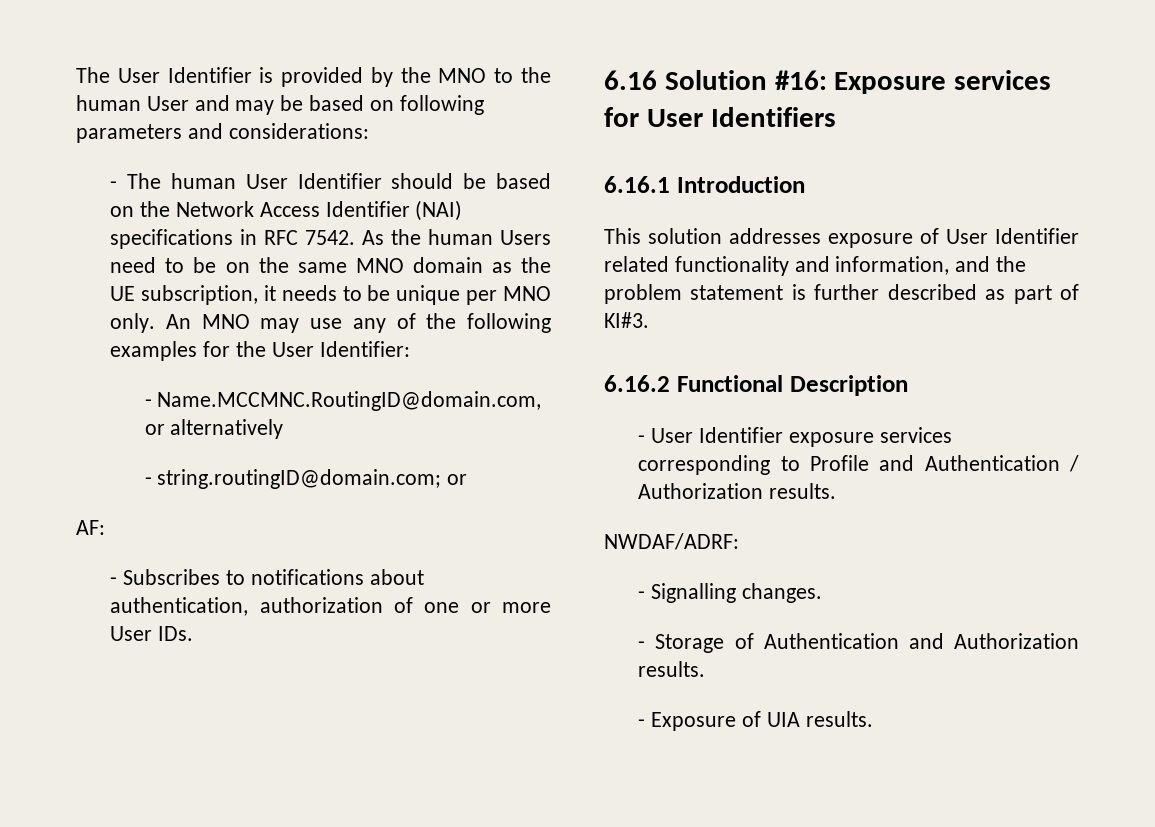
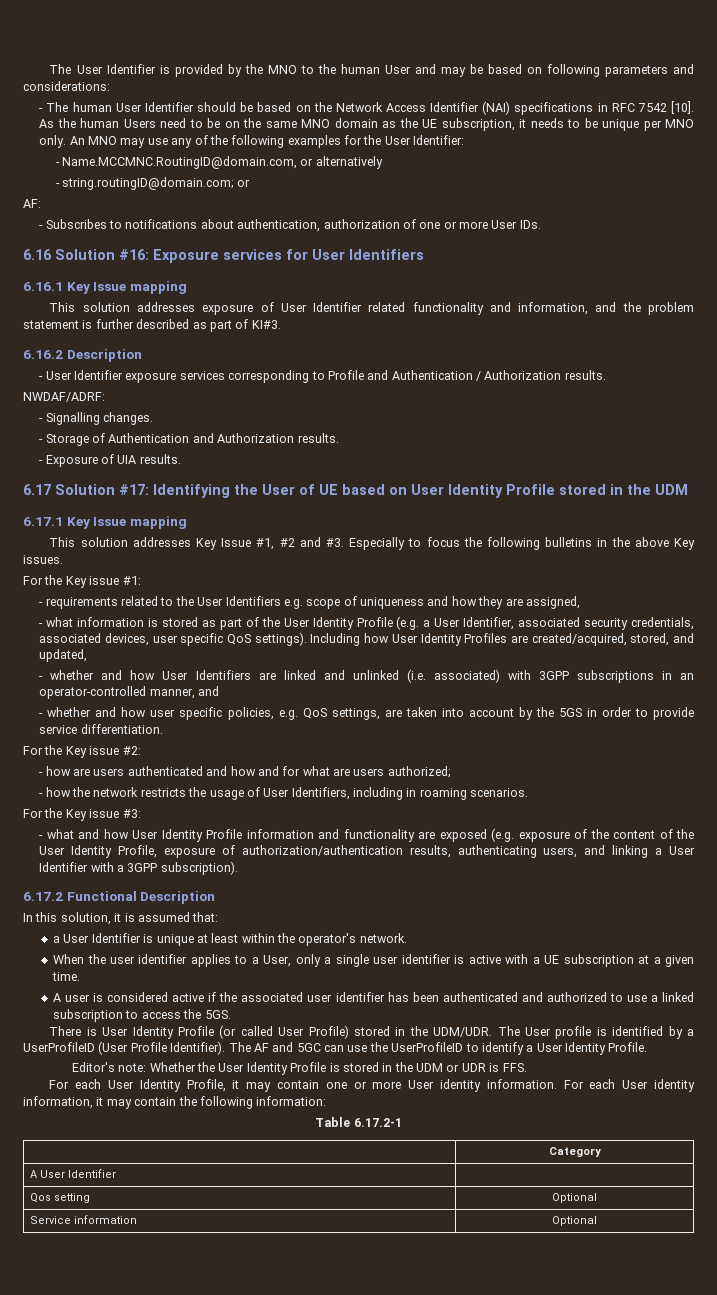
- - The human User Identifier should be based on the Network Access Identifier (NAI) specifications in RFC 7542.
+ - The human User Identifier should be based on the Network Access Identifier (NAI) specifications in RFC 7542 [10].
- 6.16.1 Introduction
+ 6.16.1 Key Issue mapping
- 6.16.2 Functional Description
+ 6.16.2 Description
+ 6.17 Solution #17: Identifying the User of UE based on User Identity Profile stored in the UDM
+ 6.17.1 Key Issue mapping
+ This solution addresses Key Issue #1, #2 and #3. Especially to focus the following bulletins in the above Key issues.
+ For the Key issue #1:
+ - requirements related to the User Identifiers e.g. scope of uniqueness and how they are assigned,
+ - what information is stored as part of the User Identity Profile (e.g. a User Identifier, associated security credentials, associated devices, user specific QoS settings). Including how User Identity Profiles are created/acquired, stored, and updated,
+ - whether and how User Identifiers are linked and unlinked (i.e. associated) with 3GPP subscriptions in an operator-controlled manner, and
+ - whether and how user specific policies, e.g. QoS settings, are taken into account by the 5GS in order to provide service differentiation.
+ For the Key issue #2:
+ - how are users authenticated and how and for what are users authorized;
+ - how the network restricts the usage of User Identifiers, including in roaming scenarios.
+ For the Key issue #3:
+ - what and how User Identity Profile information and functionality are exposed (e.g. exposure of the content of the User Identity Profile, exposure of authorization/authentication results, authenticating users, and linking a User Identifier with a 3GPP subscription).
+ 6.17.2 Functional Description
+ In this solution, it is assumed that:
+ a User Identifier is unique at least within the operator's network.
+ When the user identifier applies to a User, only a single user identifier is active with a UE subscription at a given time.
+ A user is considered active if the associated user identifier has been authenticated and authorized to use a linked subscription to access the 5GS.
+ There is User Identity Profile (or called User Profile) stored in the UDM/UDR. The User profile is identified by a UserProfileID (User Profile Identifier). The AF and 5GC can use the UserProfileID to identify a User Identity Profile.
+ Editor's note: Whether the User Identity Profile is stored in the UDM or UDR is FFS.
+ For each User Identity Profile, it may contain one or more User identity information. For each User identity information, it may contain the following information:
+ Table 6.17.2-1
+ | Category
+ A User Identifier |
+ Qos setting | Optional
+ Service information | Optional

